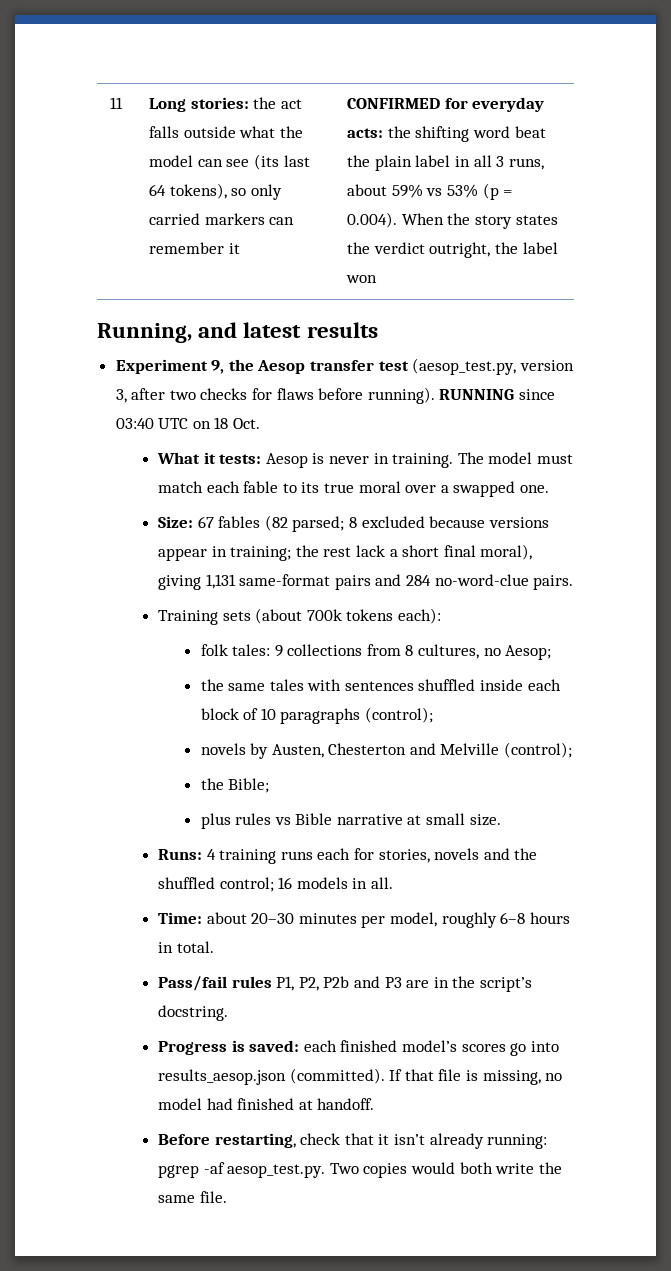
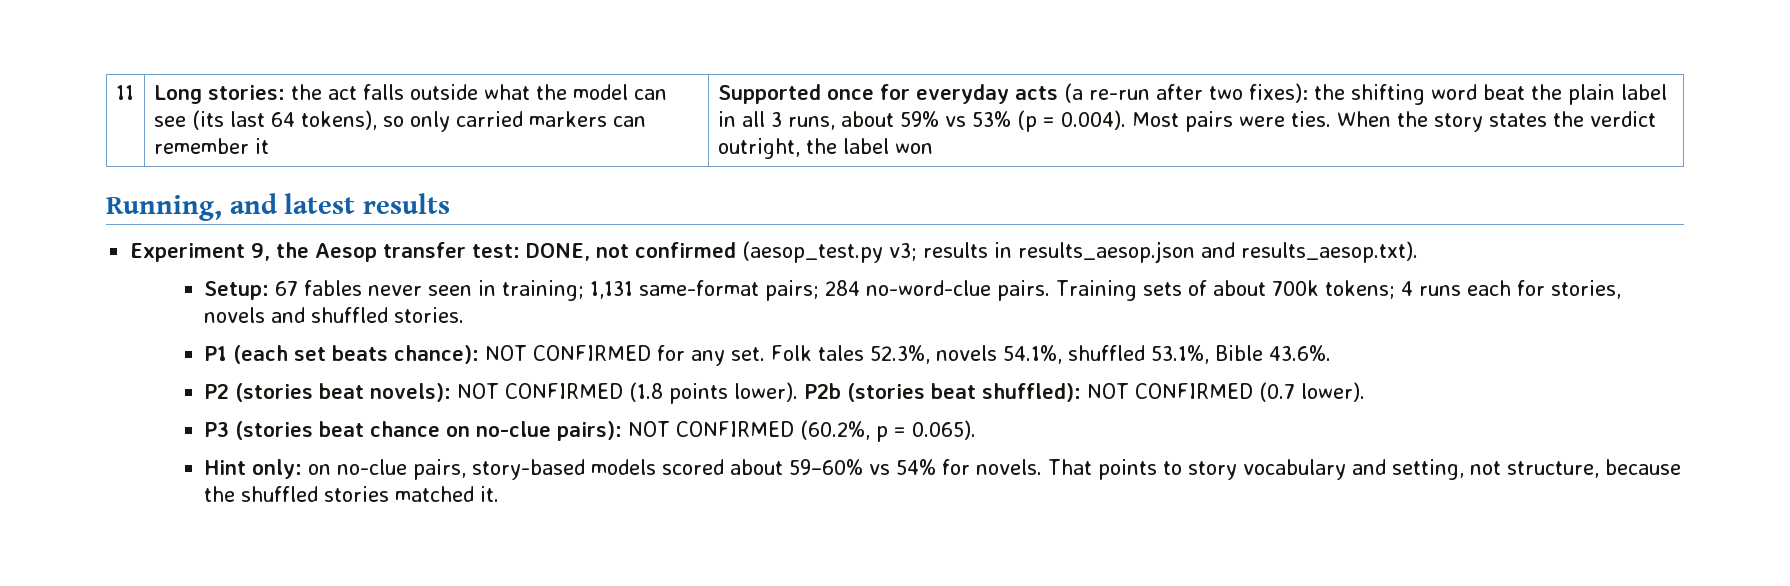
- CONFIRMED for everyday acts: the shifting word beat the plain label in all 3 runs, about 59% vs 53% (p = 0.004). When the story states the verdict outright, the label won
+ Supported once for everyday acts (a re-run after two fixes): the shifting word beat the plain label in all 3 runs, about 59% vs 53% (p = 0.004). Most pairs were ties. When the story states the verdict outright, the label won
- Experiment 9, the Aesop transfer test (aesop_test.py, version 3, after two checks for flaws before running). RUNNING since 03:40 UTC on 18 Oct.
- What it tests: Aesop is never in training. The model must match each fable to its true moral over a swapped one.
- Size: 67 fables (82 parsed; 8 excluded because versions appear in training; the rest lack a short final moral), giving 1,131 same-format pairs and 284 no-word-clue pairs.
- Training sets (about 700k tokens each):
- folk tales: 9 collections from 8 cultures, no Aesop;
- the same tales with sentences shuffled inside each block of 10 paragraphs (control);
- novels by Austen, Chesterton and Melville (control);
- the Bible;
- plus rules vs Bible narrative at small size.
- Runs: 4 training runs each for stories, novels and the shuffled control; 16 models in all.
- Time: about 20–30 minutes per model, roughly 6–8 hours in total.
- Pass/fail rules P1, P2, P2b and P3 are in the script’s docstring.
- Progress is saved: each finished model’s scores go into results_aesop.json (committed). If that file is missing, no model had finished at handoff.
- Before restarting, check that it isn’t already running: pgrep -af aesop_test.py. Two copies would both write the same file.
+ Experiment 9, the Aesop transfer test: DONE, not confirmed (aesop_test.py v3; results in results_aesop.json and results_aesop.txt).
+ Setup: 67 fables never seen in training; 1,131 same-format pairs; 284 no-word-clue pairs. Training sets of about 700k tokens; 4 runs each for stories, novels and shuffled stories.
+ P1 (each set beats chance): NOT CONFIRMED for any set. Folk tales 52.3%, novels 54.1%, shuffled 53.1%, Bible 43.6%.
+ P2 (stories beat novels): NOT CONFIRMED (1.8 points lower). P2b (stories beat shuffled): NOT CONFIRMED (0.7 lower).
+ P3 (stories beat chance on no-clue pairs): NOT CONFIRMED (60.2%, p = 0.065).
+ Hint only: on no-clue pairs, story-based models scored about 59–60% vs 54% for novels. That points to story vocabulary and setting, not structure, because the shuffled stories matched it.

